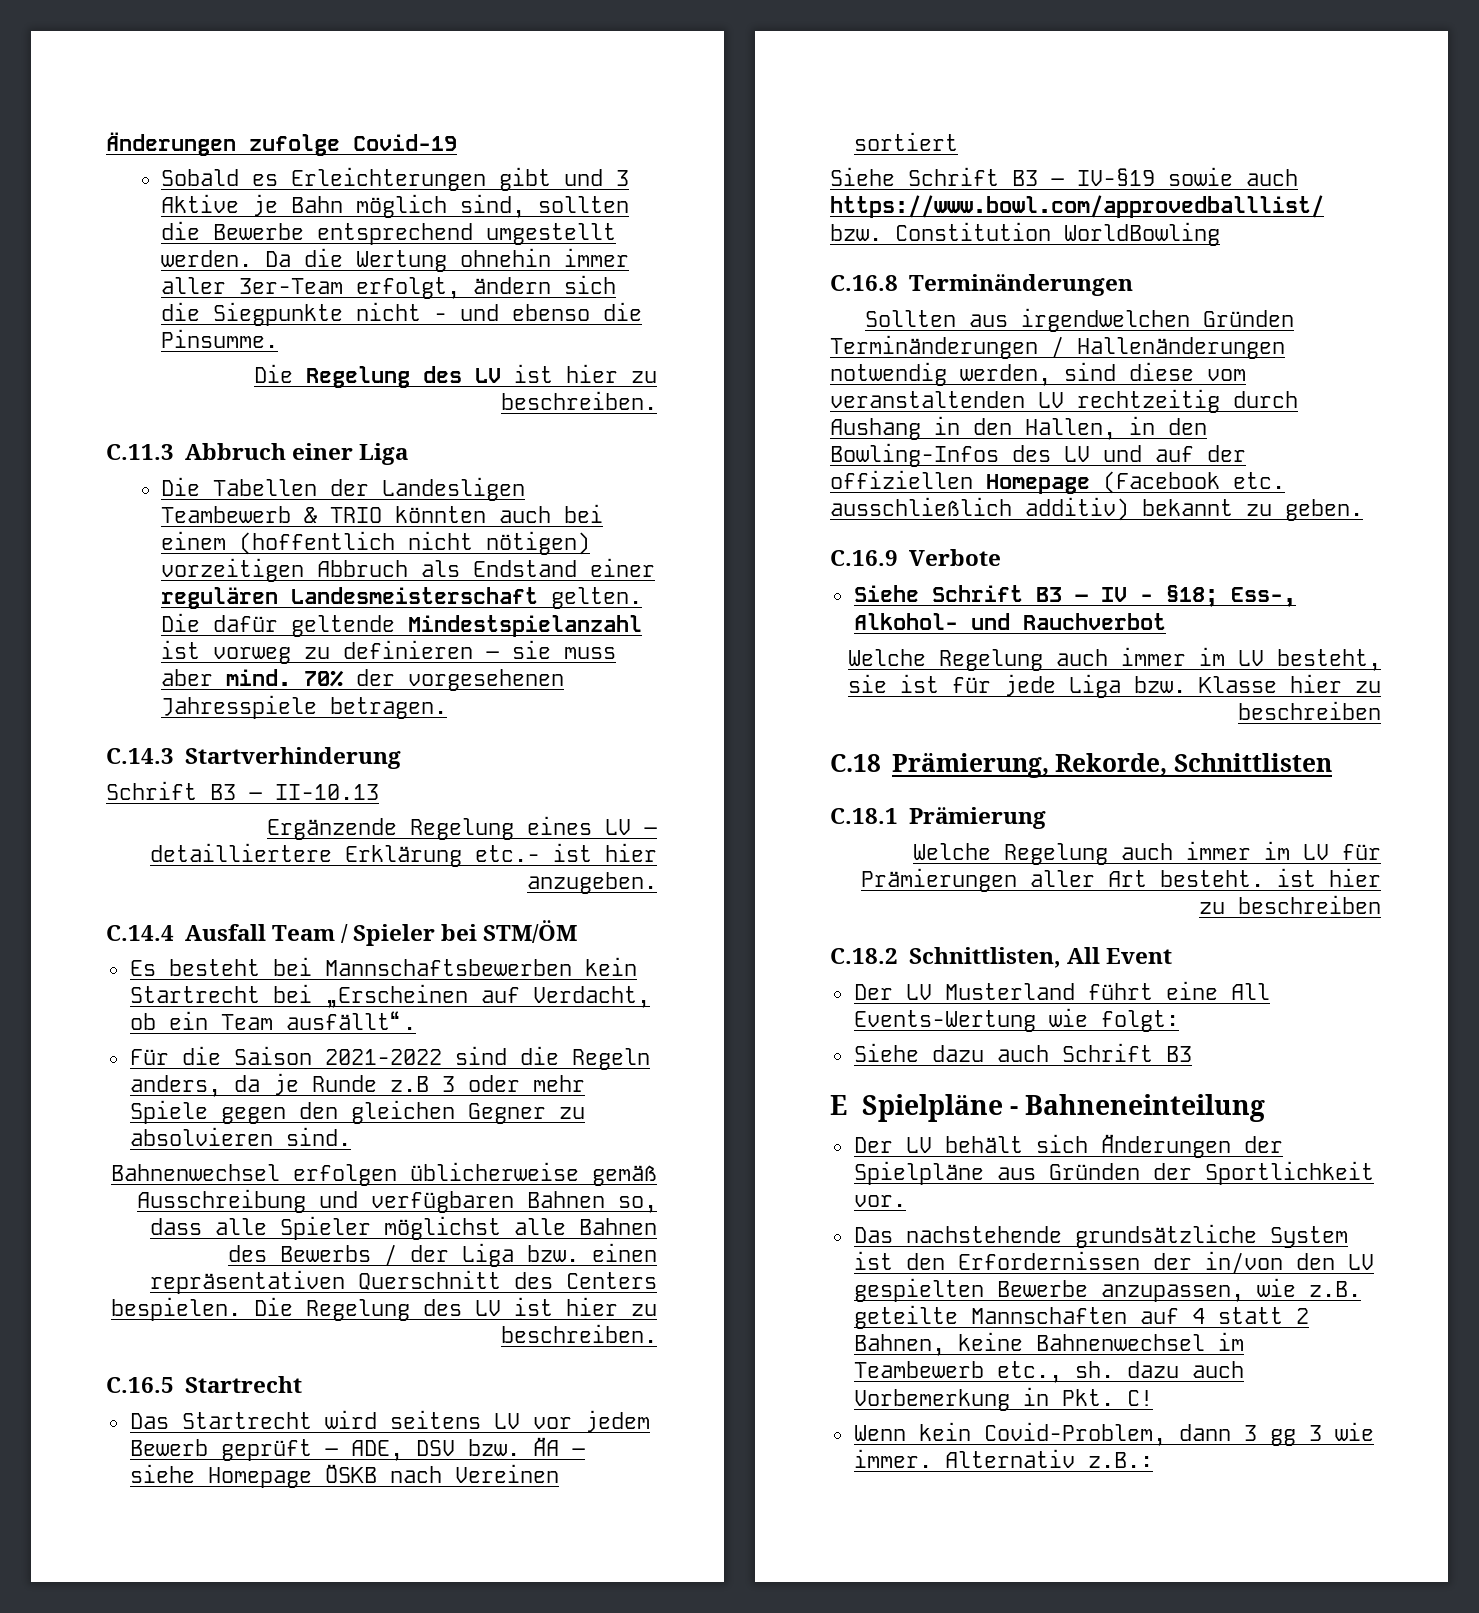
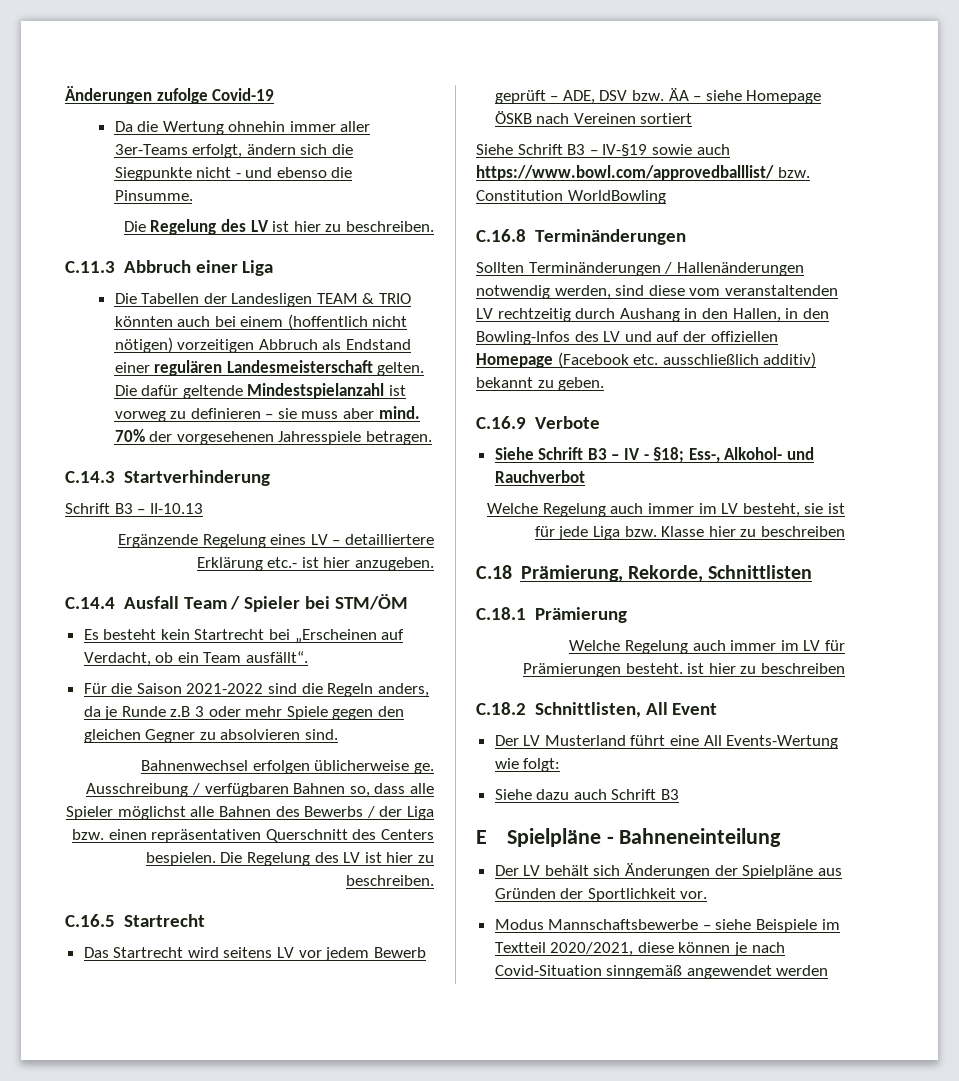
- Sobald es Erleichterungen gibt und 3 Aktive je Bahn möglich sind, sollten die Bewerbe entsprechend umgestellt werden. Da die Wertung ohnehin immer aller 3er-Team erfolgt, ändern sich die Siegpunkte nicht - und ebenso die Pinsumme.
+ Da die Wertung ohnehin immer aller 3er-Teams erfolgt, ändern sich die Siegpunkte nicht - und ebenso die Pinsumme.
- Die Tabellen der Landesligen Teambewerb & TRIO könnten auch bei einem (hoffentlich nicht nötigen) vorzeitigen Abbruch als Endstand einer regulären Landesmeisterschaft gelten.
+ Die Tabellen der Landesligen TEAM & TRIO könnten auch bei einem (hoffentlich nicht nötigen) vorzeitigen Abbruch als Endstand einer regulären Landesmeisterschaft gelten.
- Es besteht bei Mannschaftsbewerben kein Startrecht bei „Erscheinen auf Verdacht, ob ein Team ausfällt“.
+ Es besteht kein Startrecht bei „Erscheinen auf Verdacht, ob ein Team ausfällt“.
- Bahnenwechsel erfolgen üblicherweise gemäß Ausschreibung und verfügbaren Bahnen so, dass alle Spieler möglichst alle Bahnen des Bewerbs / der Liga bzw. einen repräsentativen Querschnitt des Centers bespielen.
+ Bahnenwechsel erfolgen üblicherweise ge. Ausschreibung / verfügbaren Bahnen so, dass alle Spieler möglichst alle Bahnen des Bewerbs / der Liga bzw. einen repräsentativen Querschnitt des Centers bespielen.
- Sollten aus irgendwelchen Gründen Terminänderungen / Hallenänderungen notwendig werden, sind diese vom veranstaltenden LV rechtzeitig durch Aushang in den Hallen, in den Bowling-Infos des LV und auf der offiziellen Homepage (Facebook etc. ausschließlich additiv) bekannt zu geben.
+ Sollten Terminänderungen / Hallenänderungen notwendig werden, sind diese vom veranstaltenden LV rechtzeitig durch Aushang in den Hallen, in den Bowling-Infos des LV und auf der offiziellen Homepage (Facebook etc. ausschließlich additiv) bekannt zu geben.
- Welche Regelung auch immer im LV für Prämierungen aller Art besteht. ist hier zu beschreiben
+ Welche Regelung auch immer im LV für Prämierungen besteht. ist hier zu beschreiben
- Das nachstehende grundsätzliche System ist den Erfordernissen der in/von den LV gespielten Bewerbe anzupassen, wie z.B. geteilte Mannschaften auf 4 statt 2 Bahnen, keine Bahnenwechsel im Teambewerb etc., sh. dazu auch Vorbemerkung in Pkt. C!
- Wenn kein Covid-Problem, dann 3 gg 3 wie immer. Alternativ z.B.:
+ Modus Mannschaftsbewerbe – siehe Beispiele im Textteil 2020/2021, diese können je nach Covid-Situation sinngemäß angewendet werden

